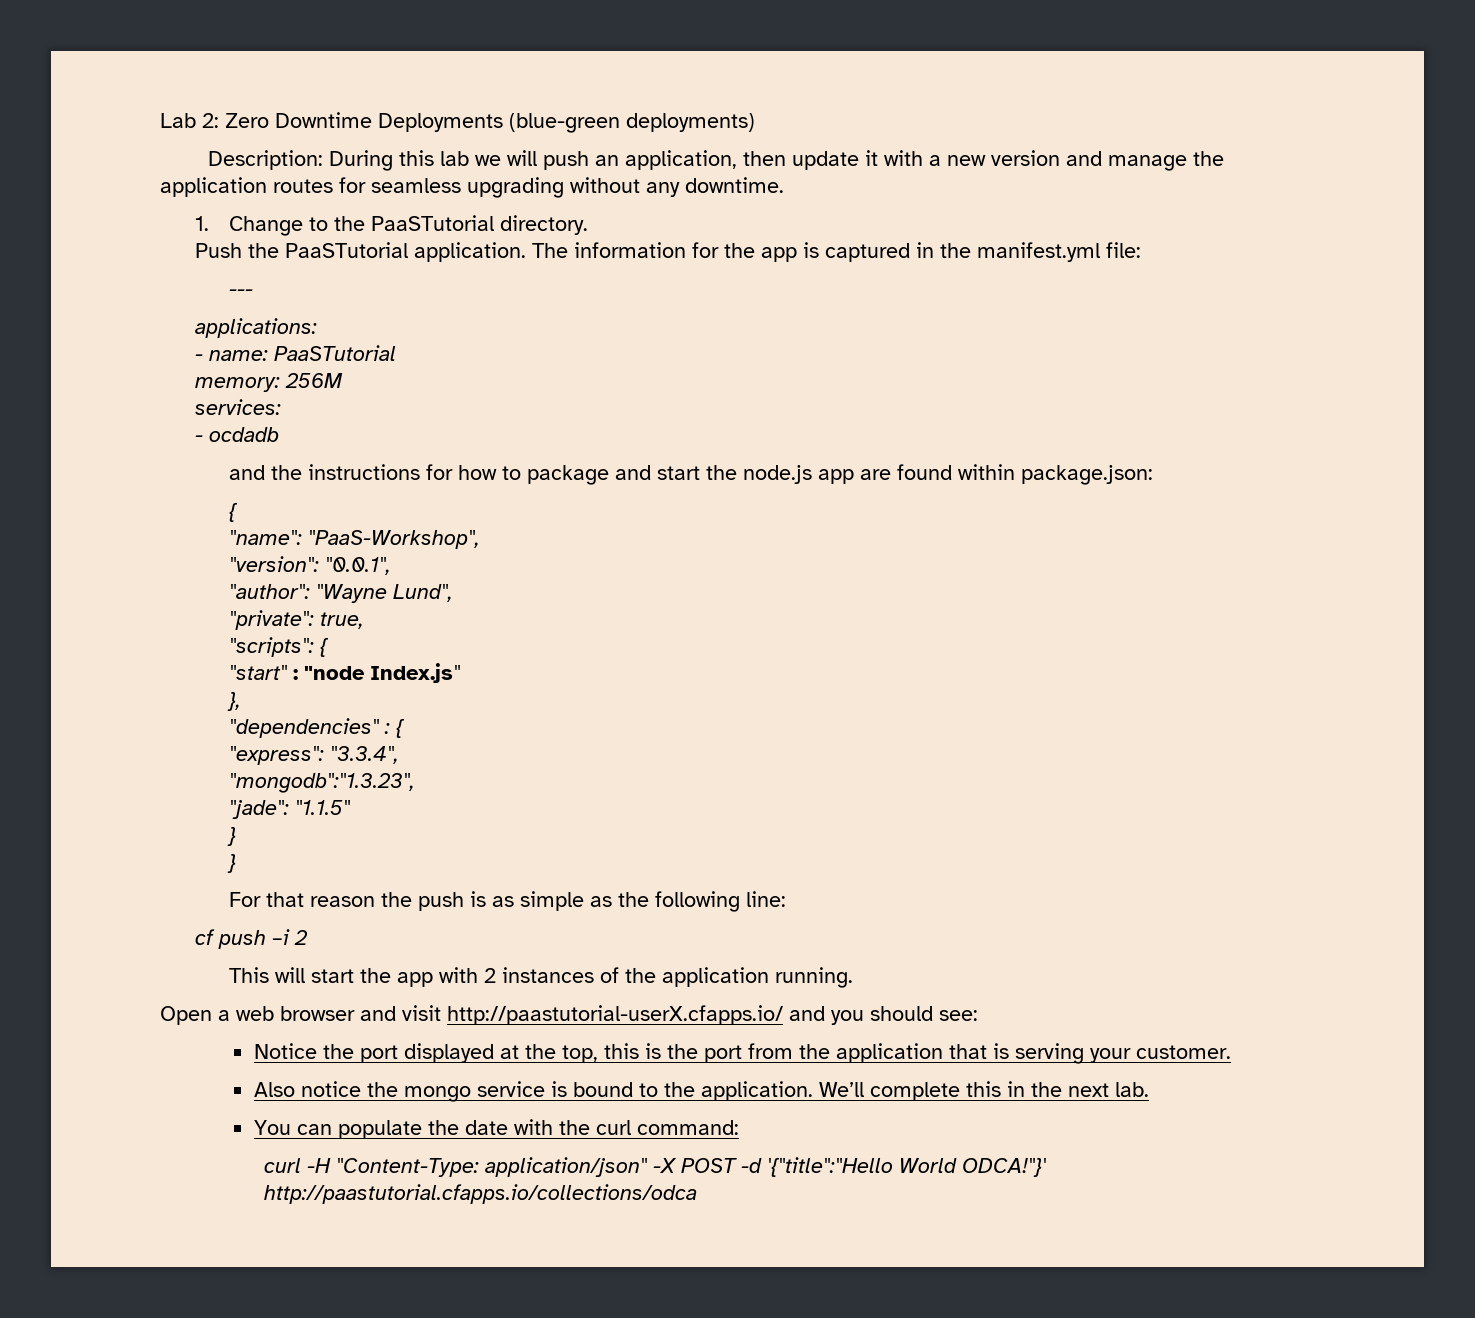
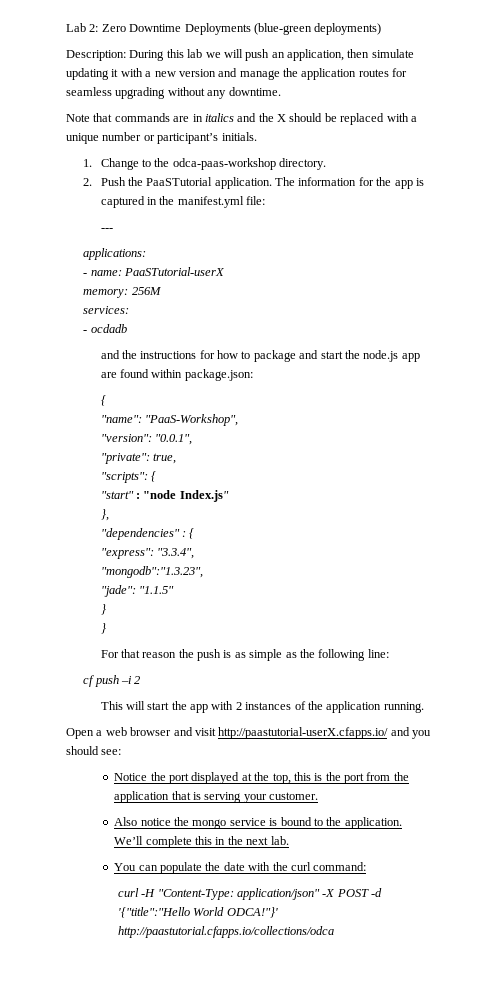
- Description: During this lab we will push an application, then update it with a new version and manage the application routes for seamless upgrading without any downtime.
+ Description: During this lab we will push an application, then simulate updating it with a new version and manage the application routes for seamless upgrading without any downtime.
+ Note that commands are in italics and the X should be replaced with a unique number or participant’s initials.
- 1. Change to the PaaSTutorial directory.
+ 1. Change to the odca-paas-workshop directory.
- Push the PaaSTutorial application.
+ 2. Push the PaaSTutorial application.
- - name: PaaSTutorial
+ - name: PaaSTutorial-userX
- "author": "Wayne Lund",

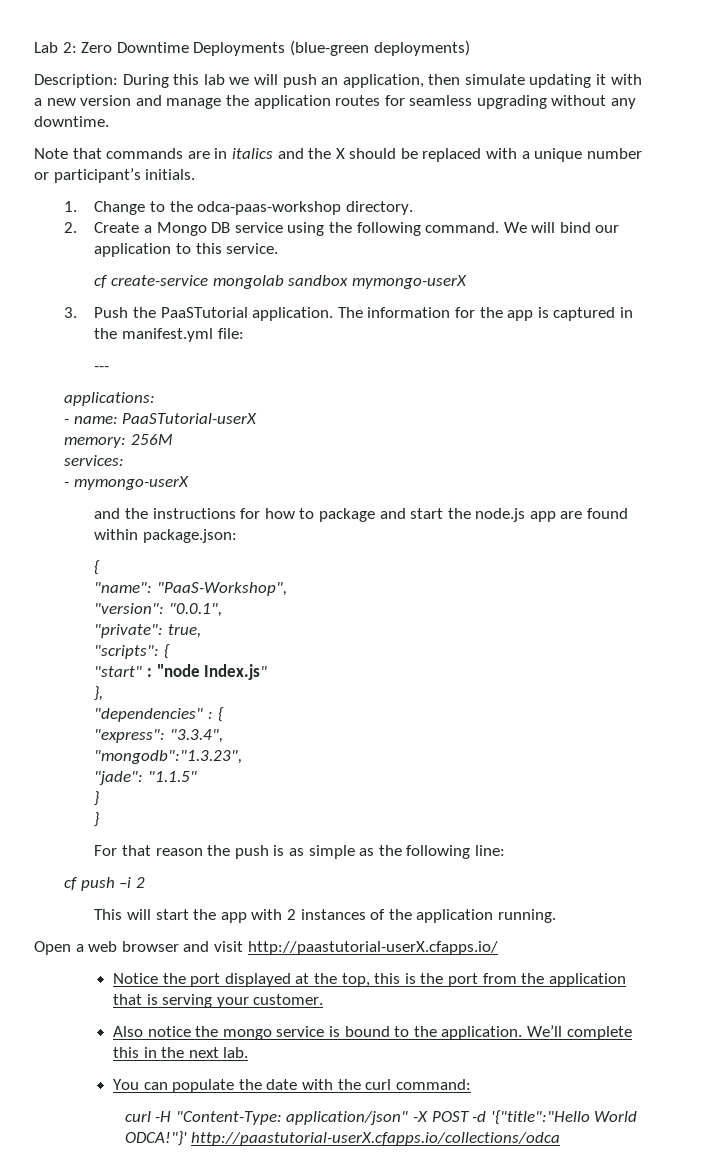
- 2. Push the PaaSTutorial application.
+ 2. Create a Mongo DB service using the following command. We will bind our application to this service.
+ cf create-service mongolab sandbox mymongo-userX
+ 3. Push the PaaSTutorial application.
- - ocdadb
+ - mymongo-userX
- Open a web browser and visit http://paastutorial-userX.cfapps.io/ and you should see:
+ Open a web browser and visit http://paastutorial-userX.cfapps.io/
- curl -H "Content-Type: application/json" -X POST -d '{"title":"Hello World ODCA!"}' http://paastutorial.cfapps.io/collections/odca
+ curl -H "Content-Type: application/json" -X POST -d '{"title":"Hello World ODCA!"}' http://paastutorial-userX.cfapps.io/collections/odca

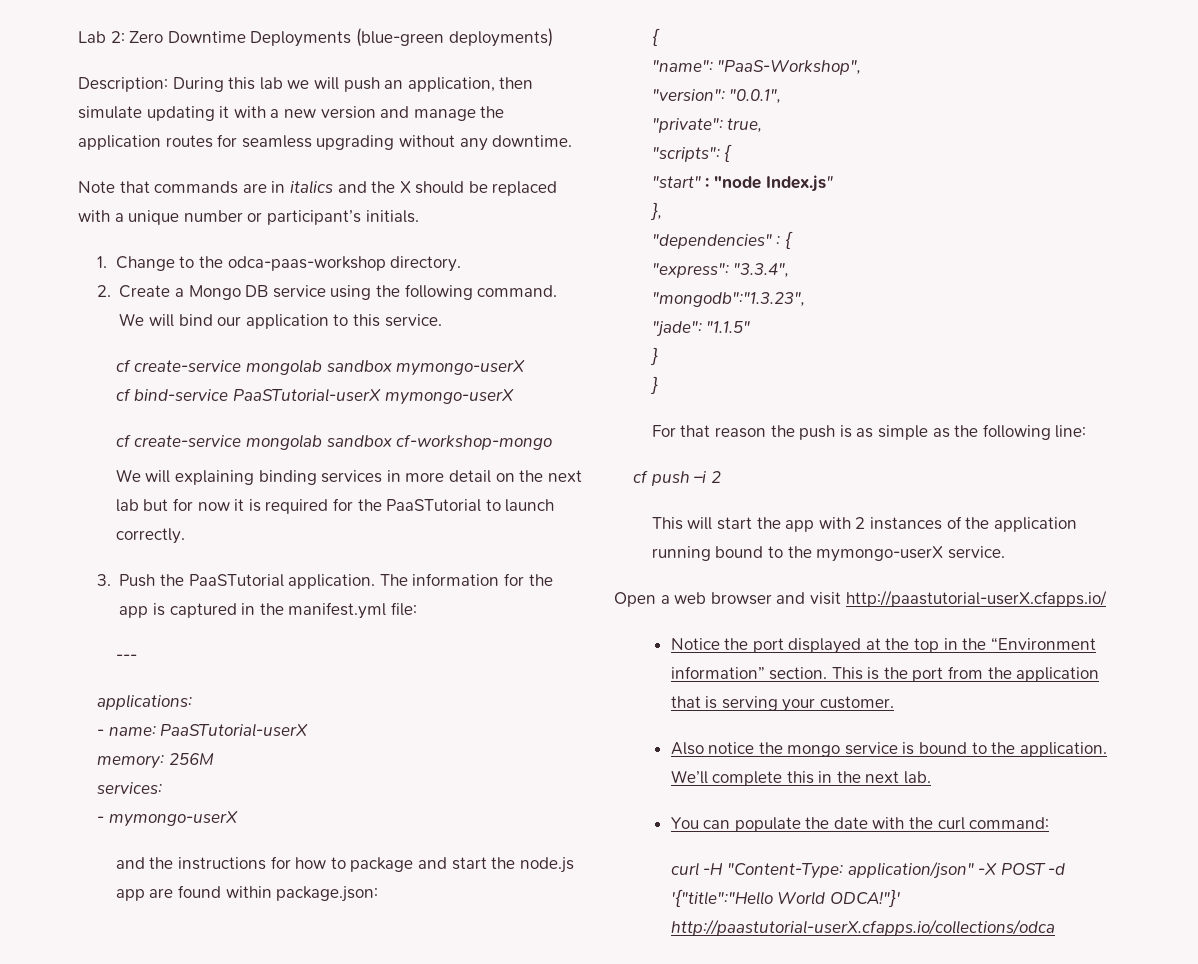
+ cf bind-service PaaSTutorial-userX mymongo-userX
+ cf create-service mongolab sandbox cf-workshop-mongo
+ We will explaining binding services in more detail on the next lab but for now it is required for the PaaSTutorial to launch correctly.
- This will start the app with 2 instances of the application running.
+ This will start the app with 2 instances of the application running bound to the mymongo-userX service.
- Notice the port displayed at the top, this is the port from the application that is serving your customer.
+ Notice the port displayed at the top in the “Environment information” section. This is the port from the application that is serving your customer.

